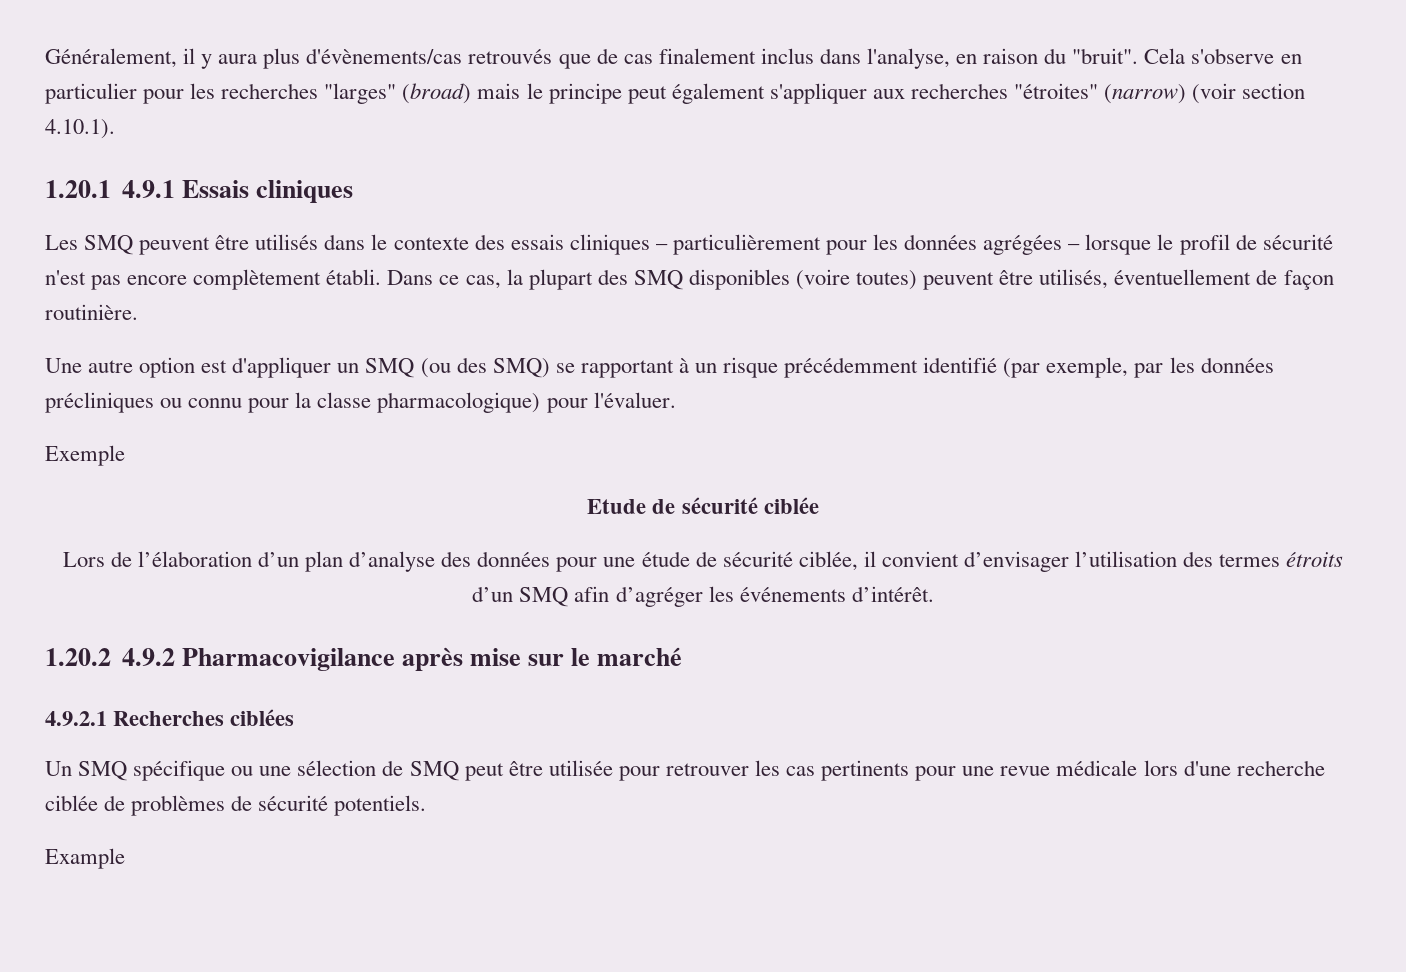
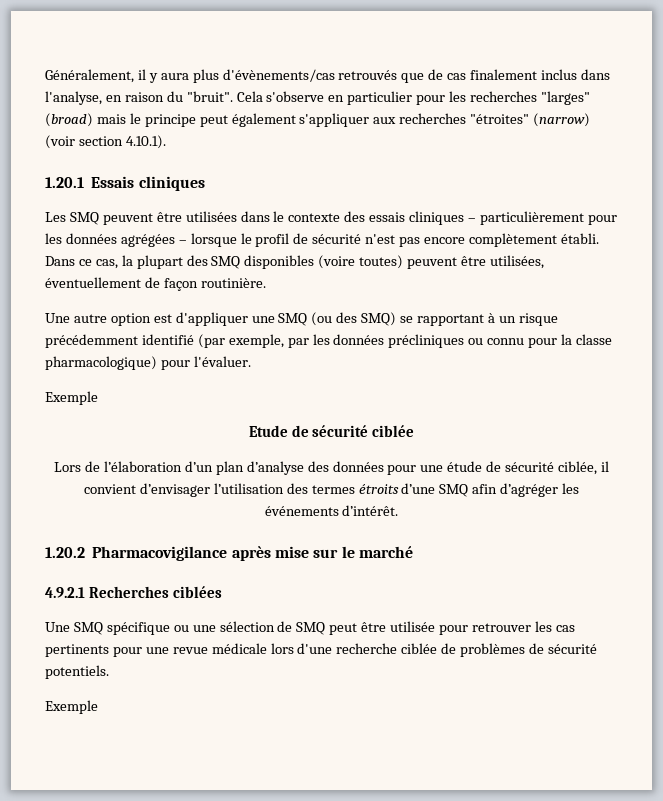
- 1.20.1 4.9.1 Essais cliniques
+ 1.20.1 Essais cliniques
- Les SMQ peuvent être utilisés dans le contexte des essais cliniques – particulièrement pour les données agrégées – lorsque le profil de sécurité n'est pas encore complètement établi.
+ Les SMQ peuvent être utilisées dans le contexte des essais cliniques – particulièrement pour les données agrégées – lorsque le profil de sécurité n'est pas encore complètement établi.
- Dans ce cas, la plupart des SMQ disponibles (voire toutes) peuvent être utilisés, éventuellement de façon routinière.
+ Dans ce cas, la plupart des SMQ disponibles (voire toutes) peuvent être utilisées, éventuellement de façon routinière.
- Une autre option est d'appliquer un SMQ (ou des SMQ) se rapportant à un risque précédemment identifié (par exemple, par les données précliniques ou connu pour la classe pharmacologique) pour l'évaluer.
+ Une autre option est d'appliquer une SMQ (ou des SMQ) se rapportant à un risque précédemment identifié (par exemple, par les données précliniques ou connu pour la classe pharmacologique) pour l'évaluer.
- Lors de l’élaboration d’un plan d’analyse des données pour une étude de sécurité ciblée, il convient d’envisager l’utilisation des termes étroits d’un SMQ afin d’agréger les événements d’intérêt.
+ Lors de l’élaboration d’un plan d’analyse des données pour une étude de sécurité ciblée, il convient d’envisager l’utilisation des termes étroits d’une SMQ afin d’agréger les événements d’intérêt.
- 1.20.2 4.9.2 Pharmacovigilance après mise sur le marché
+ 1.20.2 Pharmacovigilance après mise sur le marché
- Un SMQ spécifique ou une sélection de SMQ peut être utilisée pour retrouver les cas pertinents pour une revue médicale lors d'une recherche ciblée de problèmes de sécurité potentiels.
- Example
+ Une SMQ spécifique ou une sélection de SMQ peut être utilisée pour retrouver les cas pertinents pour une revue médicale lors d'une recherche ciblée de problèmes de sécurité potentiels.
+ Exemple

